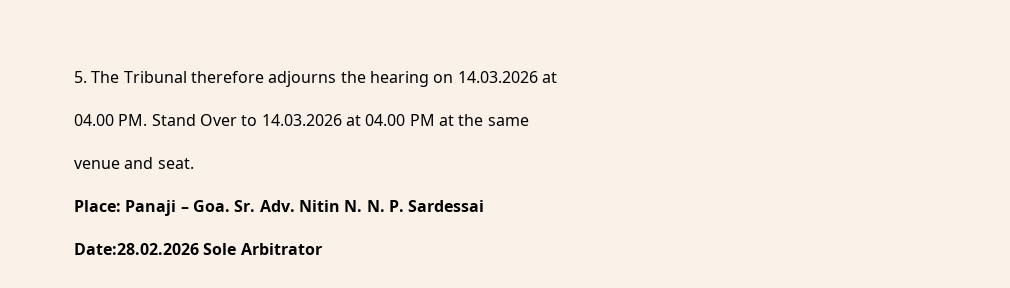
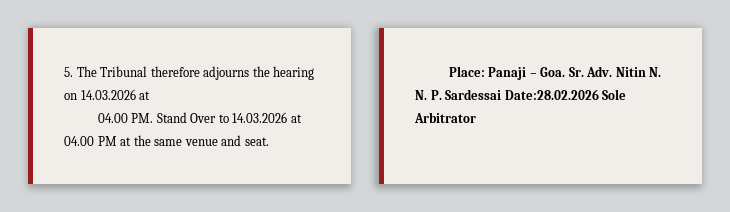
- 04.00 PM. Stand Over to 14.03.2026 at 04.00 PM at the same
- venue and seat.
+ 04.00 PM. Stand Over to 14.03.2026 at 04.00 PM at the same venue and seat.
- Place: Panaji – Goa. Sr. Adv. Nitin N. N. P. Sardessai
- Date:28.02.2026 Sole Arbitrator
+ Place: Panaji – Goa. Sr. Adv. Nitin N. N. P. Sardessai Date:28.02.2026 Sole Arbitrator

